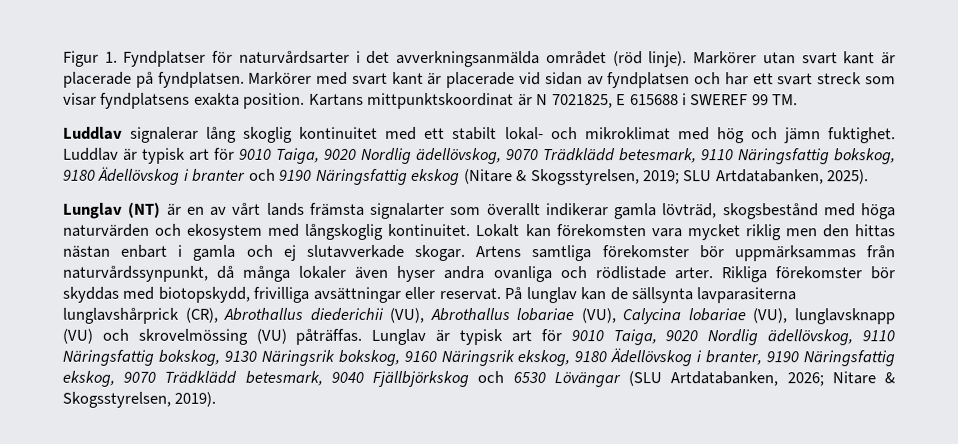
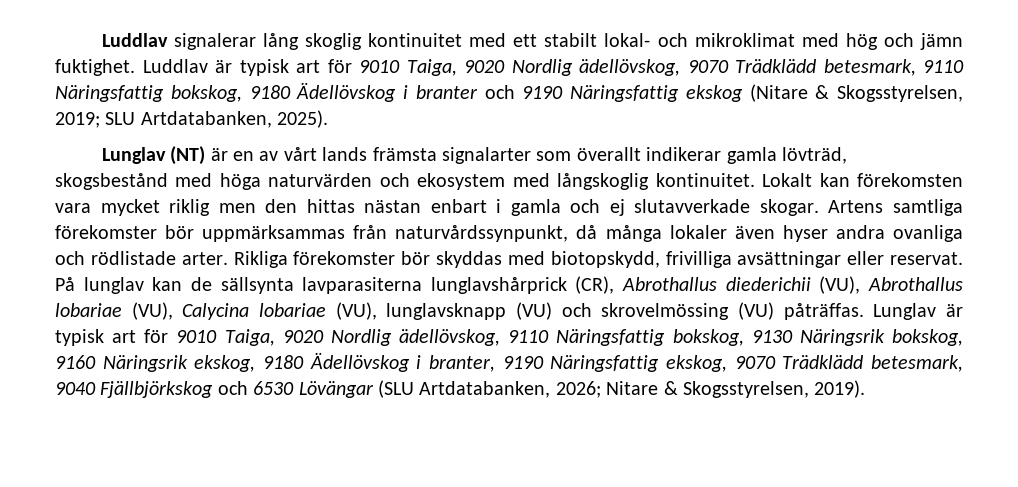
- Figur 1. Fyndplatser för naturvårdsarter i det avverkningsanmälda området (röd linje). Markörer utan svart kant är placerade på fyndplatsen. Markörer med svart kant är placerade vid sidan av fyndplatsen och har ett svart streck som visar fyndplatsens exakta position. Kartans mittpunktskoordinat är N 7021825, E 615688 i SWEREF 99 TM.

